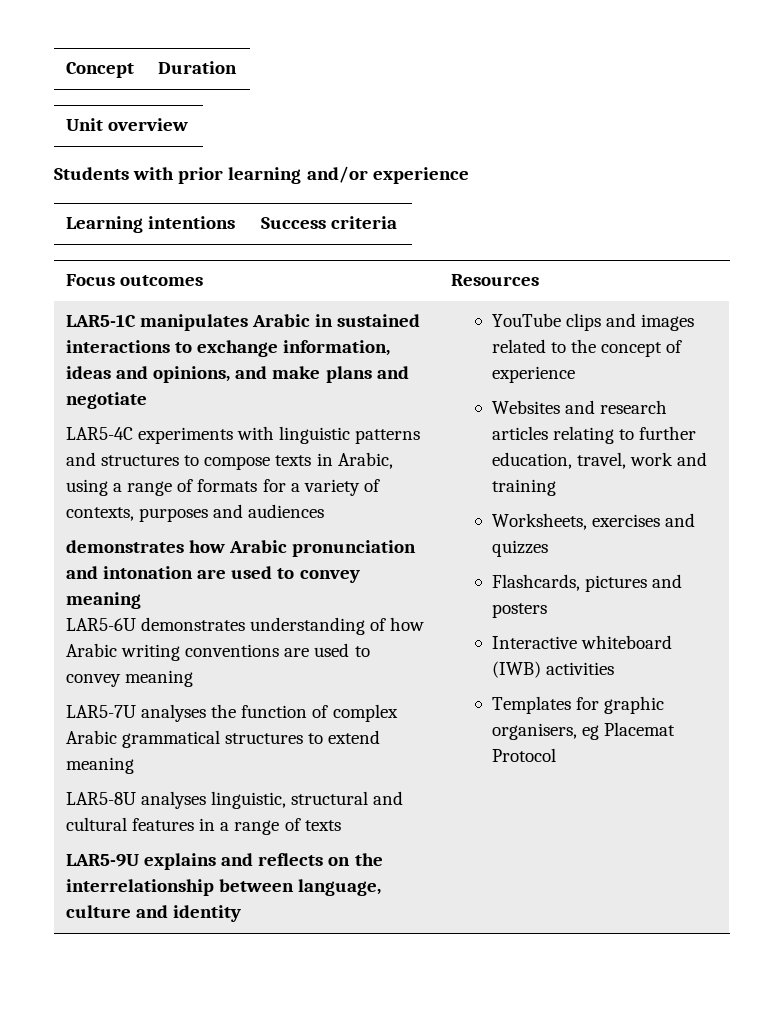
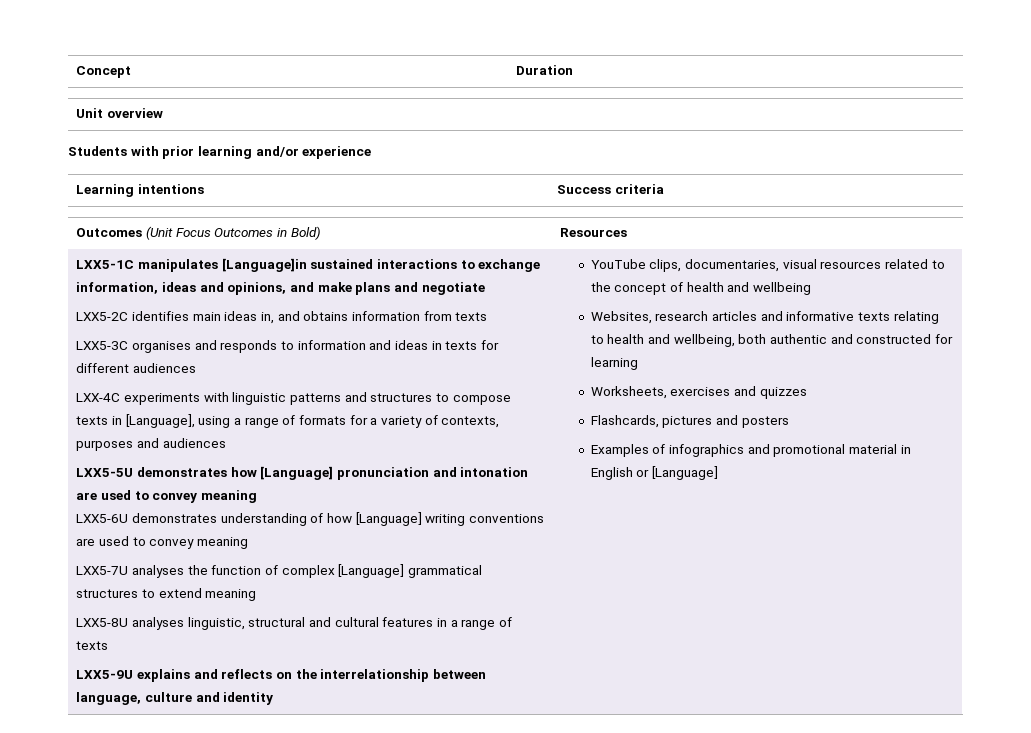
- Focus outcomes | Resources
- LAR5-1C manipulates Arabic in sustained interactions to exchange information, ideas and opinions, and make plans and negotiate
+ Outcomes (Unit Focus Outcomes in Bold) | Resources
+ LXX5-1C manipulates [Language]in sustained interactions to exchange information, ideas and opinions, and make plans and negotiate
- LAR5-4C experiments with linguistic patterns and structures to compose texts in Arabic, using a range of formats for a variety of contexts, purposes and audiences
+ LXX5-2C identifies main ideas in, and obtains information from texts
+ LXX5-3C organises and responds to information and ideas in texts for different audiences
+ LXX-4C experiments with linguistic patterns and structures to compose texts in [Language], using a range of formats for a variety of contexts, purposes and audiences
- demonstrates how Arabic pronunciation and intonation are used to convey meaning
+ LXX5-5U demonstrates how [Language] pronunciation and intonation are used to convey meaning
- LAR5-6U demonstrates understanding of how Arabic writing conventions are used to convey meaning
+ LXX5-6U demonstrates understanding of how [Language] writing conventions are used to convey meaning
- LAR5-7U analyses the function of complex Arabic grammatical structures to extend meaning
+ LXX5-7U analyses the function of complex [Language] grammatical structures to extend meaning
- LAR5-8U analyses linguistic, structural and cultural features in a range of texts
+ LXX5-8U analyses linguistic, structural and cultural features in a range of texts
- LAR5-9U explains and reflects on the interrelationship between language, culture and identity
+ LXX5-9U explains and reflects on the interrelationship between language, culture and identity
- YouTube clips and images related to the concept of experience
- Websites and research articles relating to further education, travel, work and training
+ YouTube clips, documentaries, visual resources related to the concept of health and wellbeing
+ Websites, research articles and informative texts relating to health and wellbeing, both authentic and constructed for learning
- Interactive whiteboard (IWB) activities
- Templates for graphic organisers, eg Placemat Protocol
+ Examples of infographics and promotional material in English or [Language]

